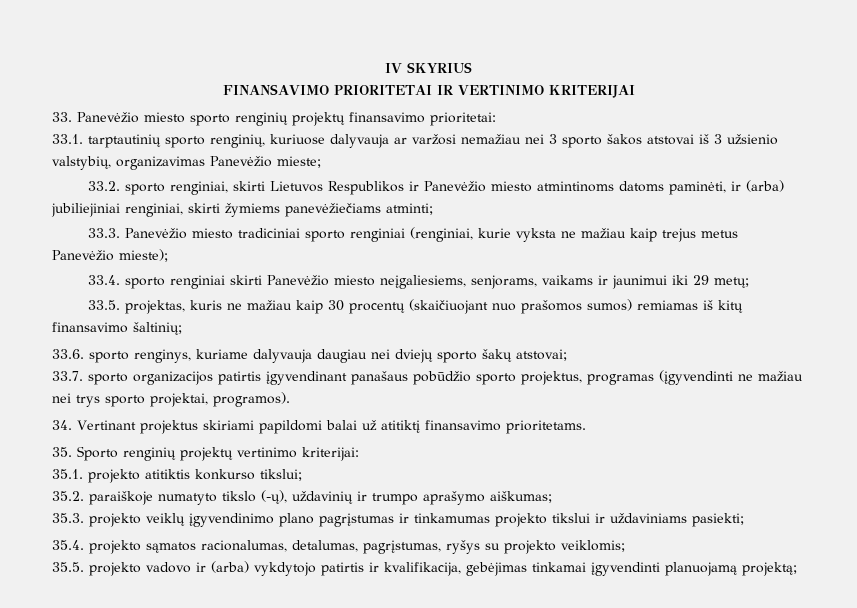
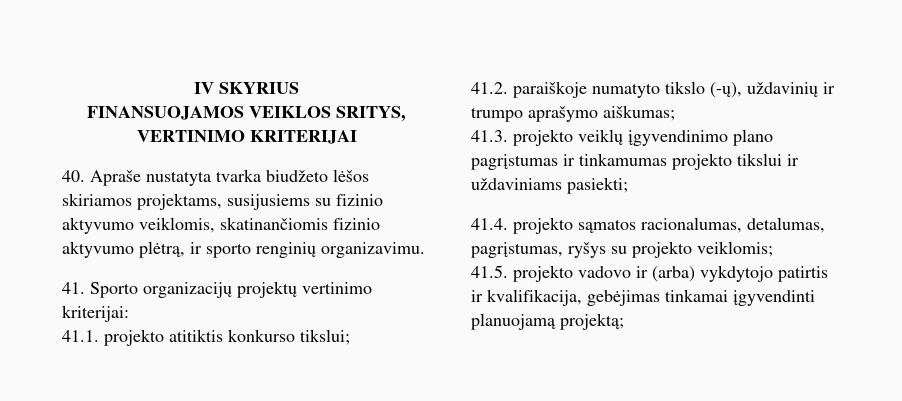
- FINANSAVIMO PRIORITETAI IR VERTINIMO KRITERIJAI
+ FINANSUOJAMOS VEIKLOS SRITYS, VERTINIMO KRITERIJAI
- 33. Panevėžio miesto sporto renginių projektų finansavimo prioritetai:
- 33.1. tarptautinių sporto renginių, kuriuose dalyvauja ar varžosi nemažiau nei 3 sporto šakos atstovai iš 3 užsienio valstybių, organizavimas Panevėžio mieste;
- 33.2. sporto renginiai, skirti Lietuvos Respublikos ir Panevėžio miesto atmintinoms datoms paminėti, ir (arba) jubiliejiniai renginiai, skirti žymiems panevėžiečiams atminti;
- 33.3. Panevėžio miesto tradiciniai sporto renginiai (renginiai, kurie vyksta ne mažiau kaip trejus metus Panevėžio mieste);
- 33.4. sporto renginiai skirti Panevėžio miesto neįgaliesiems, senjorams, vaikams ir jaunimui iki 29 metų;
- 33.5. projektas, kuris ne mažiau kaip 30 procentų (skaičiuojant nuo prašomos sumos) remiamas iš kitų finansavimo šaltinių;
- 33.6. sporto renginys, kuriame dalyvauja daugiau nei dviejų sporto šakų atstovai;
- 33.7. sporto organizacijos patirtis įgyvendinant panašaus pobūdžio sporto projektus, programas (įgyvendinti ne mažiau nei trys sporto projektai, programos).
- 34. Vertinant projektus skiriami papildomi balai už atitiktį finansavimo prioritetams.
- 35. Sporto renginių projektų vertinimo kriterijai:
+ 40. Apraše nustatyta tvarka biudžeto lėšos skiriamos projektams, susijusiems su fizinio aktyvumo veiklomis, skatinančiomis fizinio aktyvumo plėtrą, ir sporto renginių organizavimu.
+ 41. Sporto organizacijų projektų vertinimo kriterijai:
- 35.1. projekto atitiktis konkurso tikslui;
+ 41.1. projekto atitiktis konkurso tikslui;
- 35.2. paraiškoje numatyto tikslo (-ų), uždavinių ir trumpo aprašymo aiškumas;
+ 41.2. paraiškoje numatyto tikslo (-ų), uždavinių ir trumpo aprašymo aiškumas;
- 35.3. projekto veiklų įgyvendinimo plano pagrįstumas ir tinkamumas projekto tikslui ir uždaviniams pasiekti;
+ 41.3. projekto veiklų įgyvendinimo plano pagrįstumas ir tinkamumas projekto tikslui ir uždaviniams pasiekti;
- 35.4. projekto sąmatos racionalumas, detalumas, pagrįstumas, ryšys su projekto veiklomis;
+ 41.4. projekto sąmatos racionalumas, detalumas, pagrįstumas, ryšys su projekto veiklomis;
- 35.5. projekto vadovo ir (arba) vykdytojo patirtis ir kvalifikacija, gebėjimas tinkamai įgyvendinti planuojamą projektą;
+ 41.5. projekto vadovo ir (arba) vykdytojo patirtis ir kvalifikacija, gebėjimas tinkamai įgyvendinti planuojamą projektą;

